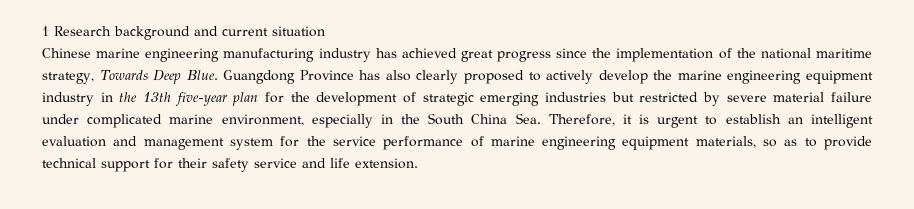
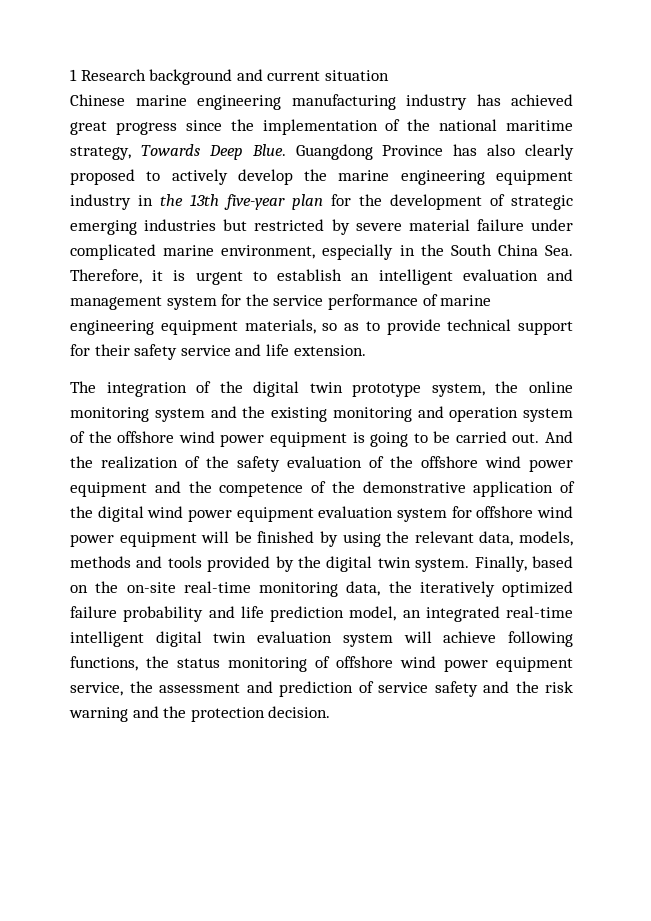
+ The integration of the digital twin prototype system, the online monitoring system and the existing monitoring and operation system of the offshore wind power equipment is going to be carried out. And the realization of the safety evaluation of the offshore wind power equipment and the competence of the demonstrative application of the digital wind power equipment evaluation system for offshore wind power equipment will be finished by using the relevant data, models, methods and tools provided by the digital twin system. Finally, based on the on-site real-time monitoring data, the iteratively optimized failure probability and life prediction model, an integrated real-time intelligent digital twin evaluation system will achieve following functions, the status monitoring of offshore wind power equipment service, the assessment and prediction of service safety and the risk warning and the protection decision.

